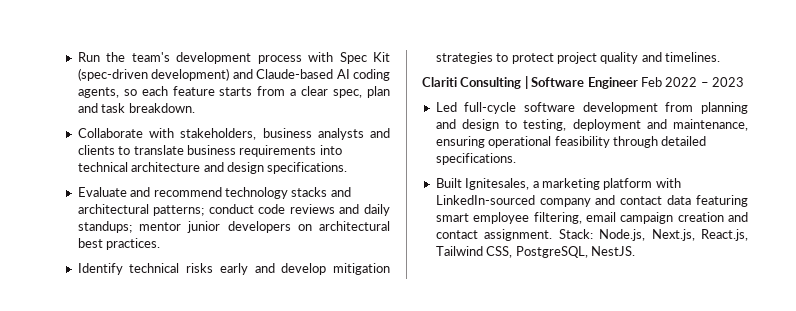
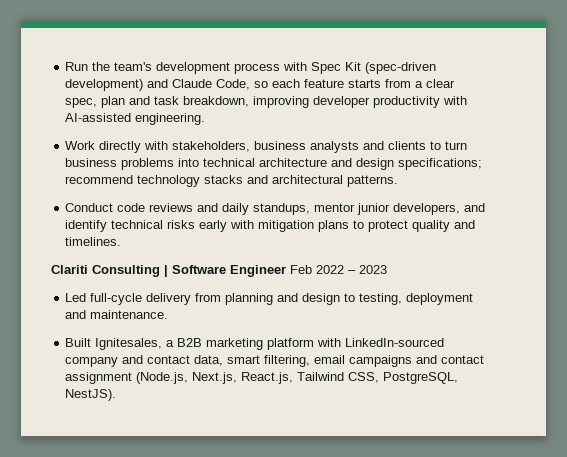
- Run the team's development process with Spec Kit (spec-driven development) and Claude-based AI coding agents, so each feature starts from a clear spec, plan and task breakdown.
- Collaborate with stakeholders, business analysts and clients to translate business requirements into technical architecture and design specifications.
- Evaluate and recommend technology stacks and architectural patterns; conduct code reviews and daily standups; mentor junior developers on architectural best practices.
- Identify technical risks early and develop mitigation strategies to protect project quality and timelines.
+ Run the team's development process with Spec Kit (spec-driven development) and Claude Code, so each feature starts from a clear spec, plan and task breakdown, improving developer productivity with AI-assisted engineering.
+ Work directly with stakeholders, business analysts and clients to turn business problems into technical architecture and design specifications; recommend technology stacks and architectural patterns.
+ Conduct code reviews and daily standups, mentor junior developers, and identify technical risks early with mitigation plans to protect quality and timelines.
- Led full-cycle software development from planning and design to testing, deployment and maintenance, ensuring operational feasibility through detailed specifications.
+ Led full-cycle delivery from planning and design to testing, deployment and maintenance.
- Built Ignitesales, a marketing platform with LinkedIn-sourced company and contact data featuring smart employee filtering, email campaign creation and contact assignment. Stack: Node.js, Next.js, React.js, Tailwind CSS, PostgreSQL, NestJS.
+ Built Ignitesales, a B2B marketing platform with LinkedIn-sourced company and contact data, smart filtering, email campaigns and contact assignment (Node.js, Next.js, React.js, Tailwind CSS, PostgreSQL, NestJS).

